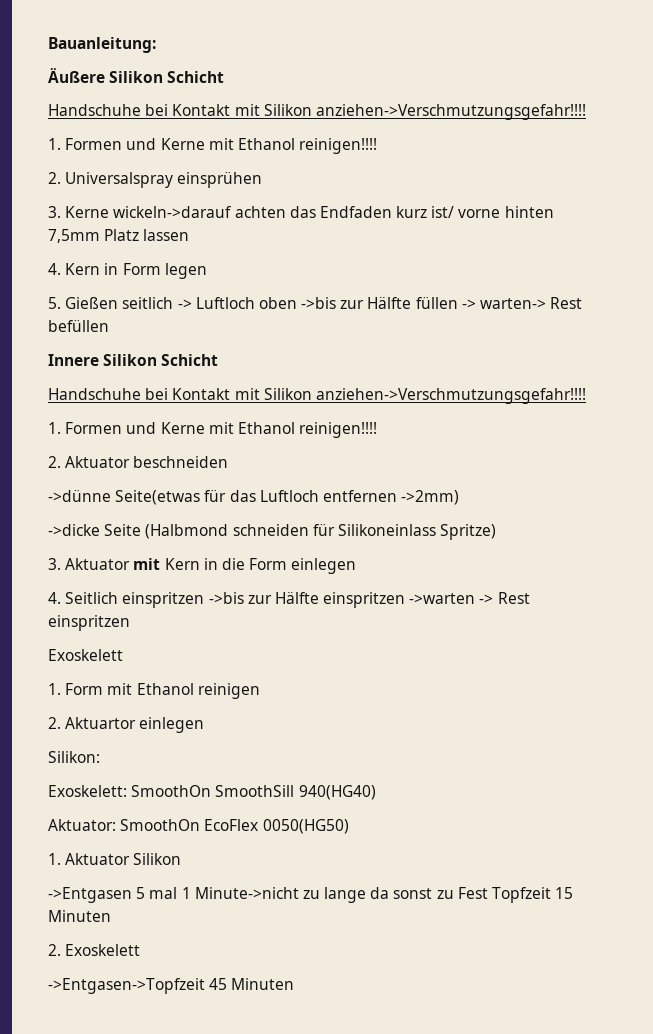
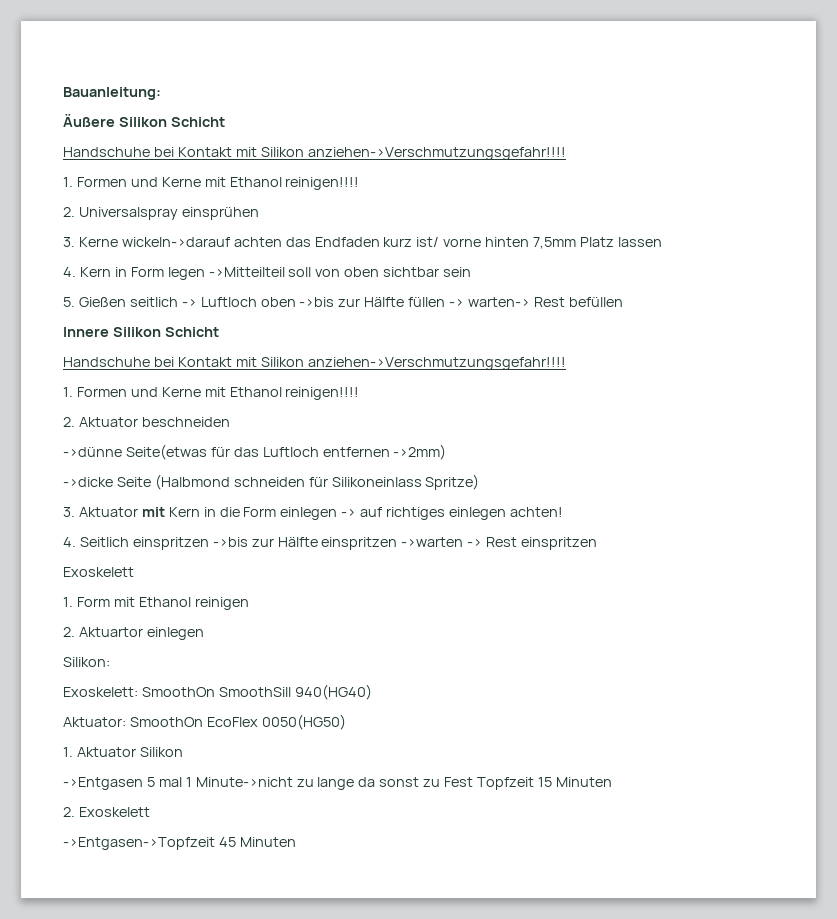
- 4. Kern in Form legen
+ 4. Kern in Form legen ->Mitteilteil soll von oben sichtbar sein
- 3. Aktuator mit Kern in die Form einlegen
+ 3. Aktuator mit Kern in die Form einlegen -> auf richtiges einlegen achten!

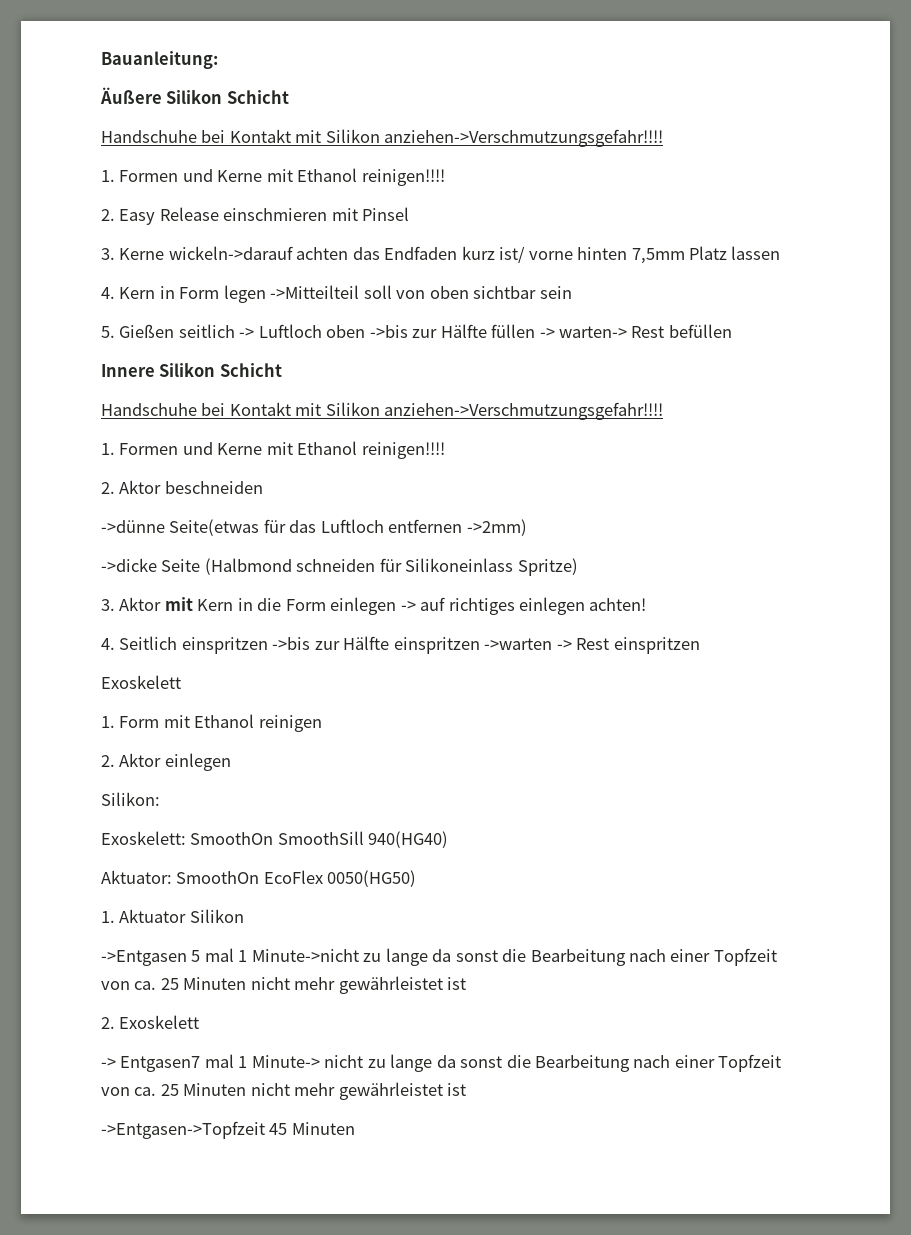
- 2. Universalspray einsprühen
+ 2. Easy Release einschmieren mit Pinsel
- 2. Aktuator beschneiden
+ 2. Aktor beschneiden
- 3. Aktuator mit Kern in die Form einlegen -> auf richtiges einlegen achten!
+ 3. Aktor mit Kern in die Form einlegen -> auf richtiges einlegen achten!
- 2. Aktuartor einlegen
+ 2. Aktor einlegen
- ->Entgasen 5 mal 1 Minute->nicht zu lange da sonst zu Fest Topfzeit 15 Minuten
+ ->Entgasen 5 mal 1 Minute->nicht zu lange da sonst die Bearbeitung nach einer Topfzeit von ca. 25 Minuten nicht mehr gewährleistet ist
  2. Exoskelett
+ -> Entgasen7 mal 1 Minute-> nicht zu lange da sonst die Bearbeitung nach einer Topfzeit von ca. 25 Minuten nicht mehr gewährleistet ist

